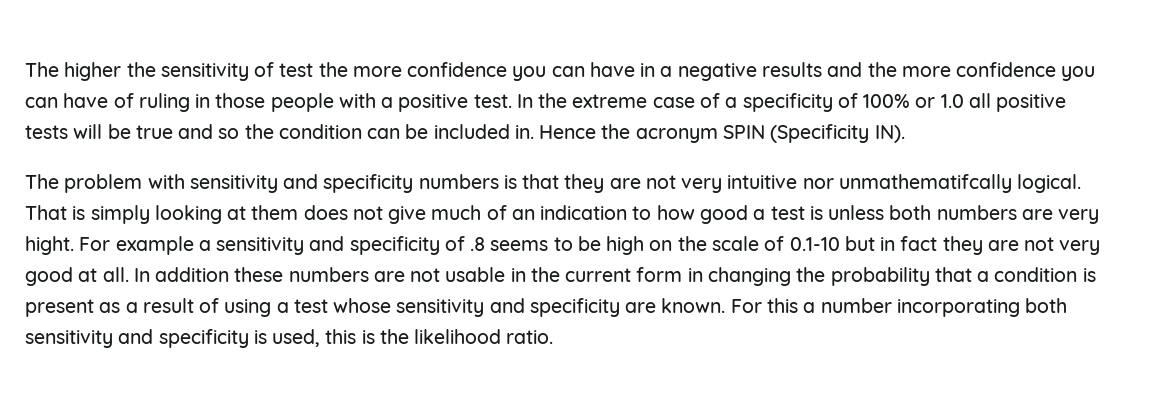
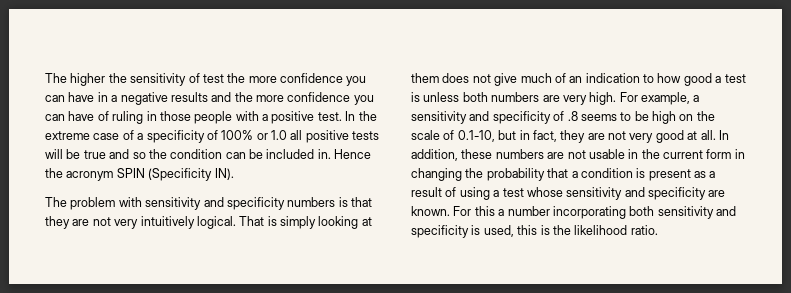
- The problem with sensitivity and specificity numbers is that they are not very intuitive nor unmathematifcally logical.
+ The problem with sensitivity and specificity numbers is that they are not very intuitively logical.
- That is simply looking at them does not give much of an indication to how good a test is unless both numbers are very hight. For example a sensitivity and specificity of .8 seems to be high on the scale of 0.1-10 but in fact they are not very good at all.
+ That is simply looking at them does not give much of an indication to how good a test is unless both numbers are very high. For example, a sensitivity and specificity of .8 seems to be high on the scale of 0.1-10, but in fact, they are not very good at all.
- In addition these numbers are not usable in the current form in changing the probability that a condition is present as a result of using a test whose sensitivity and specificity are known.
+ In addition, these numbers are not usable in the current form in changing the probability that a condition is present as a result of using a test whose sensitivity and specificity are known.

